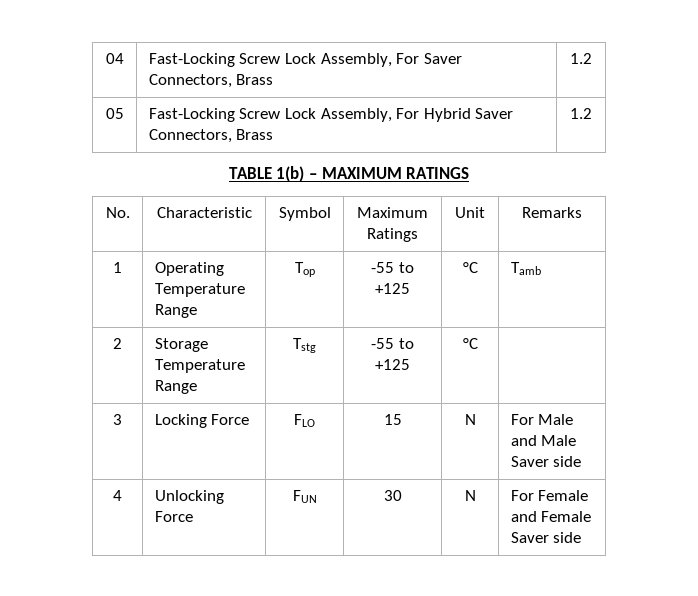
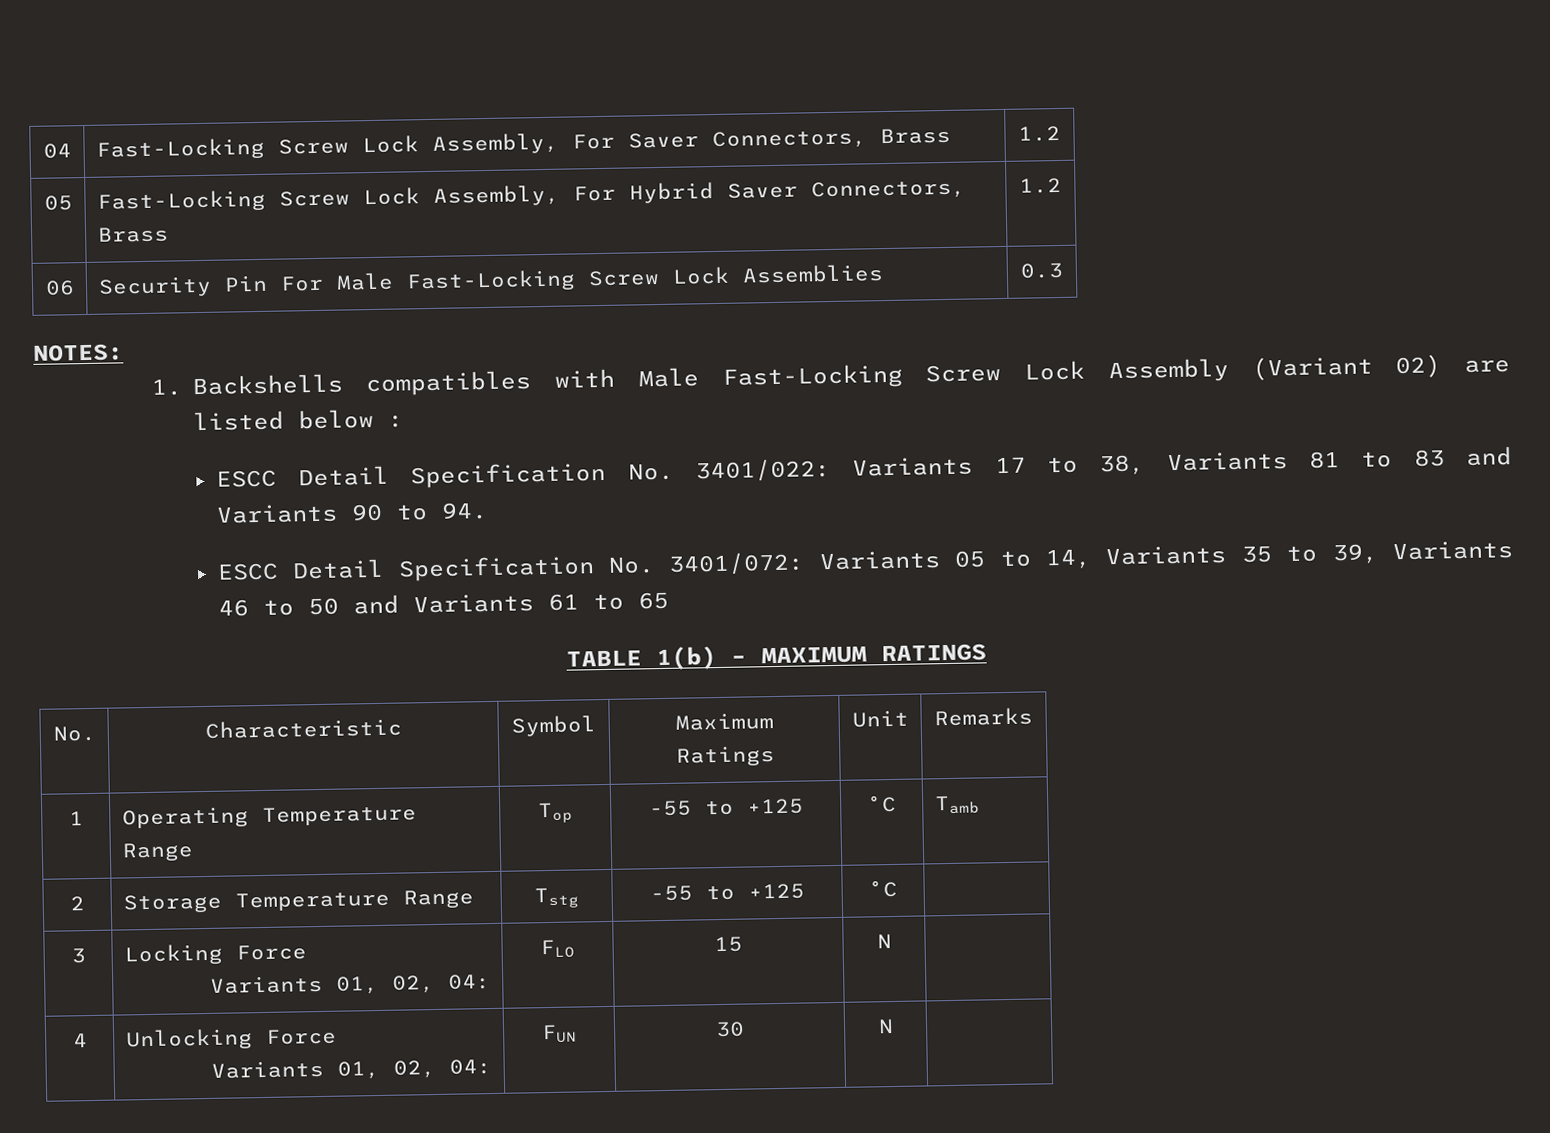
+ 06 | Security Pin For Male Fast-Locking Screw Lock Assemblies | 0.3
+ NOTES:
+ 1. Backshells compatibles with Male Fast-Locking Screw Lock Assembly (Variant 02) are listed below :
+ ESCC Detail Specification No. 3401/022: Variants 17 to 38, Variants 81 to 83 and Variants 90 to 94.
+ ESCC Detail Specification No. 3401/072: Variants 05 to 14, Variants 35 to 39, Variants 46 to 50 and Variants 61 to 65
- 3 | Locking Force | FLO | 15 | N | For Male and Male Saver side
+ 3 | Locking Force
+ Variants 01, 02, 04: | FLO | 15 | N |
- 4 | Unlocking Force | FUN | 30 | N | For Female and Female Saver side
+ 4 | Unlocking Force
+ Variants 01, 02, 04: | FUN | 30 | N |

